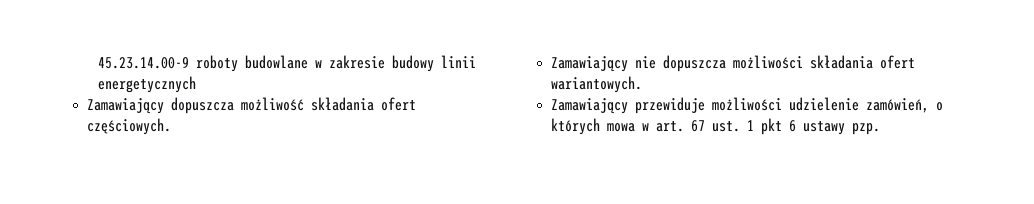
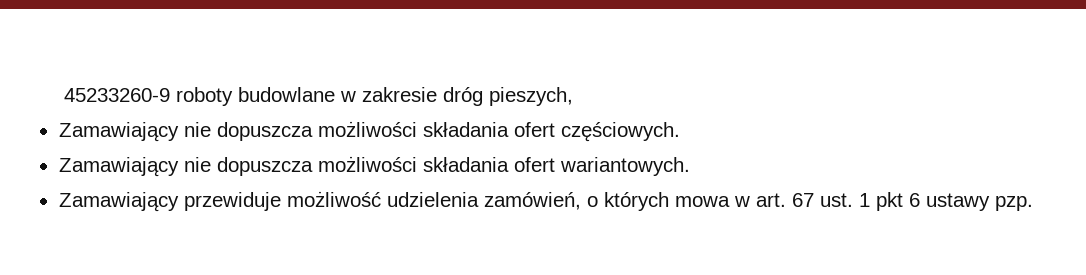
- 45.23.14.00-9 roboty budowlane w zakresie budowy linii energetycznych
- Zamawiający dopuszcza możliwość składania ofert częściowych.
+ 45233260-9 roboty budowlane w zakresie dróg pieszych,
+ Zamawiający nie dopuszcza możliwości składania ofert częściowych.
- Zamawiający przewiduje możliwości udzielenie zamówień, o których mowa w art. 67 ust. 1 pkt 6 ustawy pzp.
+ Zamawiający przewiduje możliwość udzielenia zamówień, o których mowa w art. 67 ust. 1 pkt 6 ustawy pzp.

